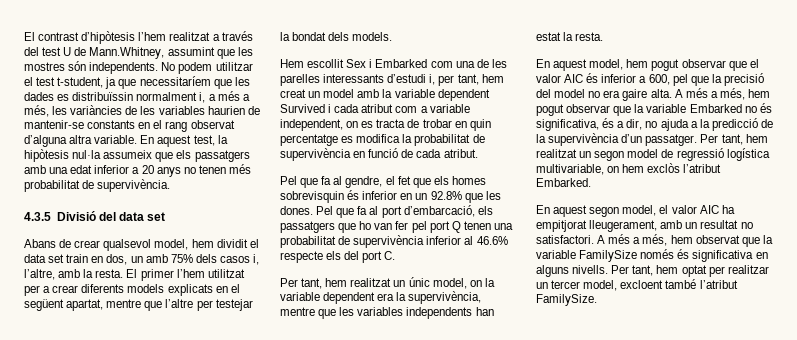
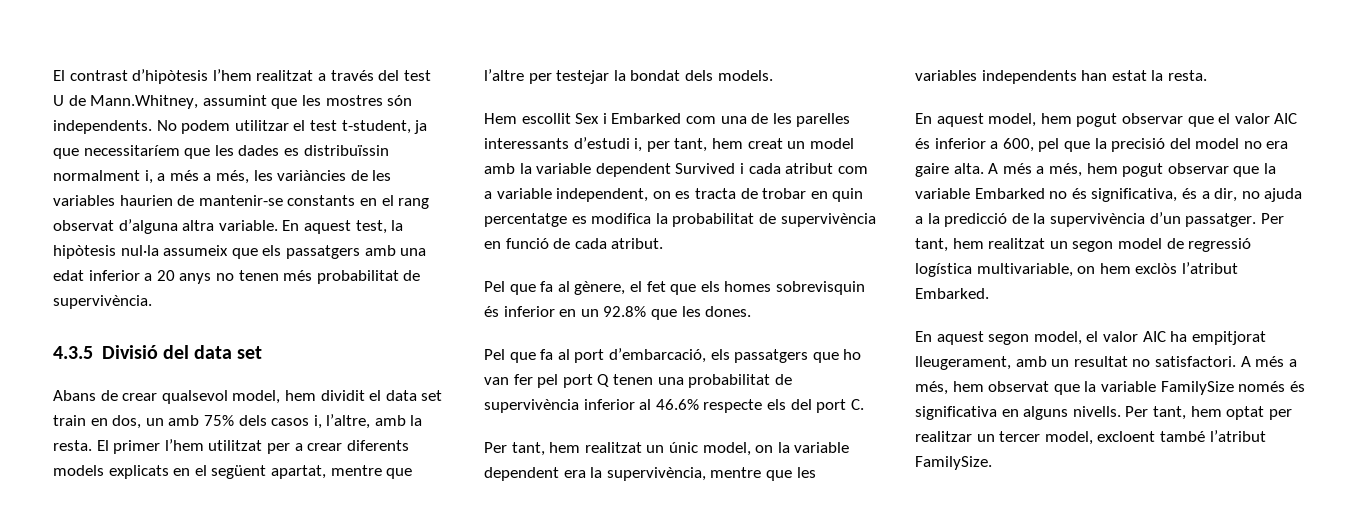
- Pel que fa al gendre, el fet que els homes sobrevisquin és inferior en un 92.8% que les dones. Pel que fa al port d’embarcació, els passatgers que ho van fer pel port Q tenen una probabilitat de supervivència inferior al 46.6% respecte els del port C.
+ Pel que fa al gènere, el fet que els homes sobrevisquin és inferior en un 92.8% que les dones.
+ Pel que fa al port d’embarcació, els passatgers que ho van fer pel port Q tenen una probabilitat de supervivència inferior al 46.6% respecte els del port C.

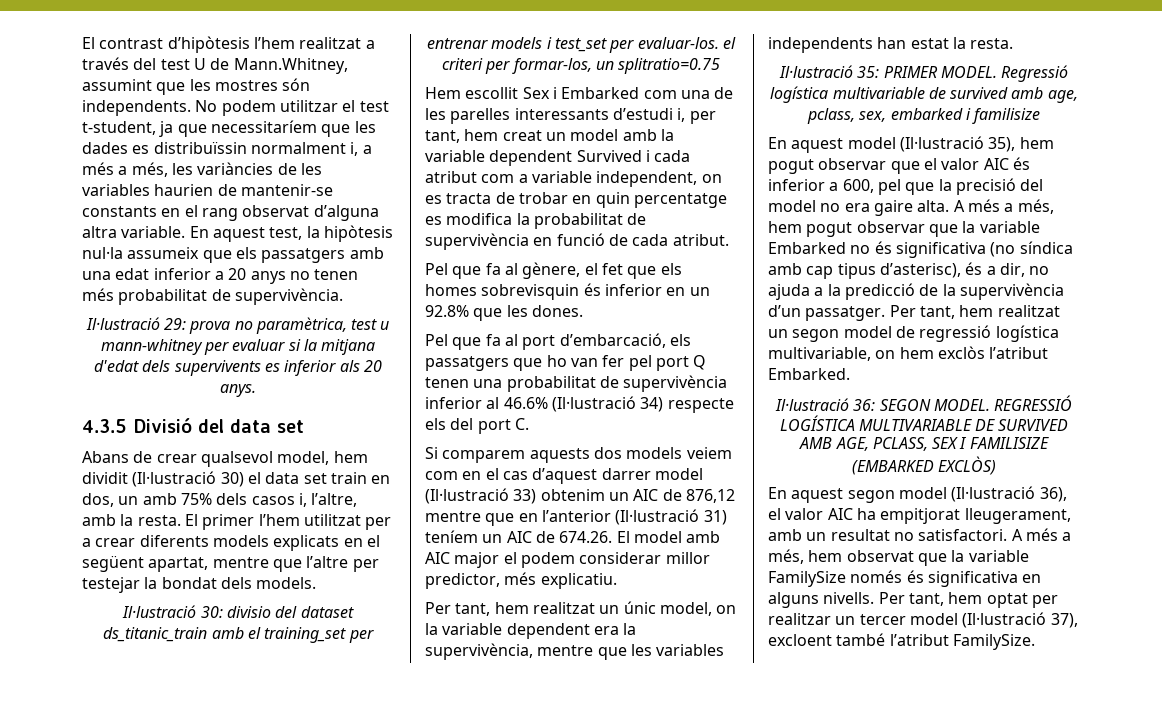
+ Il·lustració 29: prova no paramètrica, test u mann-whitney per evaluar si la mitjana d'edat dels supervivents es inferior als 20 anys.
- Abans de crear qualsevol model, hem dividit el data set train en dos, un amb 75% dels casos i, l’altre, amb la resta.
+ Abans de crear qualsevol model, hem dividit (Il·lustració 30) el data set train en dos, un amb 75% dels casos i, l’altre, amb la resta.
+ Il·lustració 30: divisio del dataset ds_titanic_train amb el training_set per entrenar models i test_set per evaluar-los. el criteri per formar-los, un splitratio=0.75
- Pel que fa al port d’embarcació, els passatgers que ho van fer pel port Q tenen una probabilitat de supervivència inferior al 46.6% respecte els del port C.
+ Pel que fa al port d’embarcació, els passatgers que ho van fer pel port Q tenen una probabilitat de supervivència inferior al 46.6% (Il·lustració 34) respecte els del port C.
+ Si comparem aquests dos models veiem com en el cas d’aquest darrer model (Il·lustració 33) obtenim un AIC de 876,12 mentre que en l’anterior (Il·lustració 31) teníem un AIC de 674.26. El model amb AIC major el podem considerar millor predictor, més explicatiu.
- En aquest model, hem pogut observar que el valor AIC és inferior a 600, pel que la precisió del model no era gaire alta.
+ Il·lustració 35: PRIMER MODEL. Regressió logística multivariable de survived amb age, pclass, sex, embarked i familisize
+ En aquest model (Il·lustració 35), hem pogut observar que el valor AIC és inferior a 600, pel que la precisió del model no era gaire alta.
- A més a més, hem pogut observar que la variable Embarked no és significativa, és a dir, no ajuda a la predicció de la supervivència d’un passatger.
+ A més a més, hem pogut observar que la variable Embarked no és significativa (no síndica amb cap tipus d’asterisc), és a dir, no ajuda a la predicció de la supervivència d’un passatger.
+ Il·lustració 36: SEGON MODEL. REGRESSIÓ LOGÍSTICA MULTIVARIABLE DE SURVIVED AMB AGE, PCLASS, SEX I FAMILISIZE (EMBARKED EXCLÒS)
- En aquest segon model, el valor AIC ha empitjorat lleugerament, amb un resultat no satisfactori.
+ En aquest segon model (Il·lustració 36), el valor AIC ha empitjorat lleugerament, amb un resultat no satisfactori.
- Per tant, hem optat per realitzar un tercer model, excloent també l’atribut FamilySize.
+ Per tant, hem optat per realitzar un tercer model (Il·lustració 37), excloent també l’atribut FamilySize.

